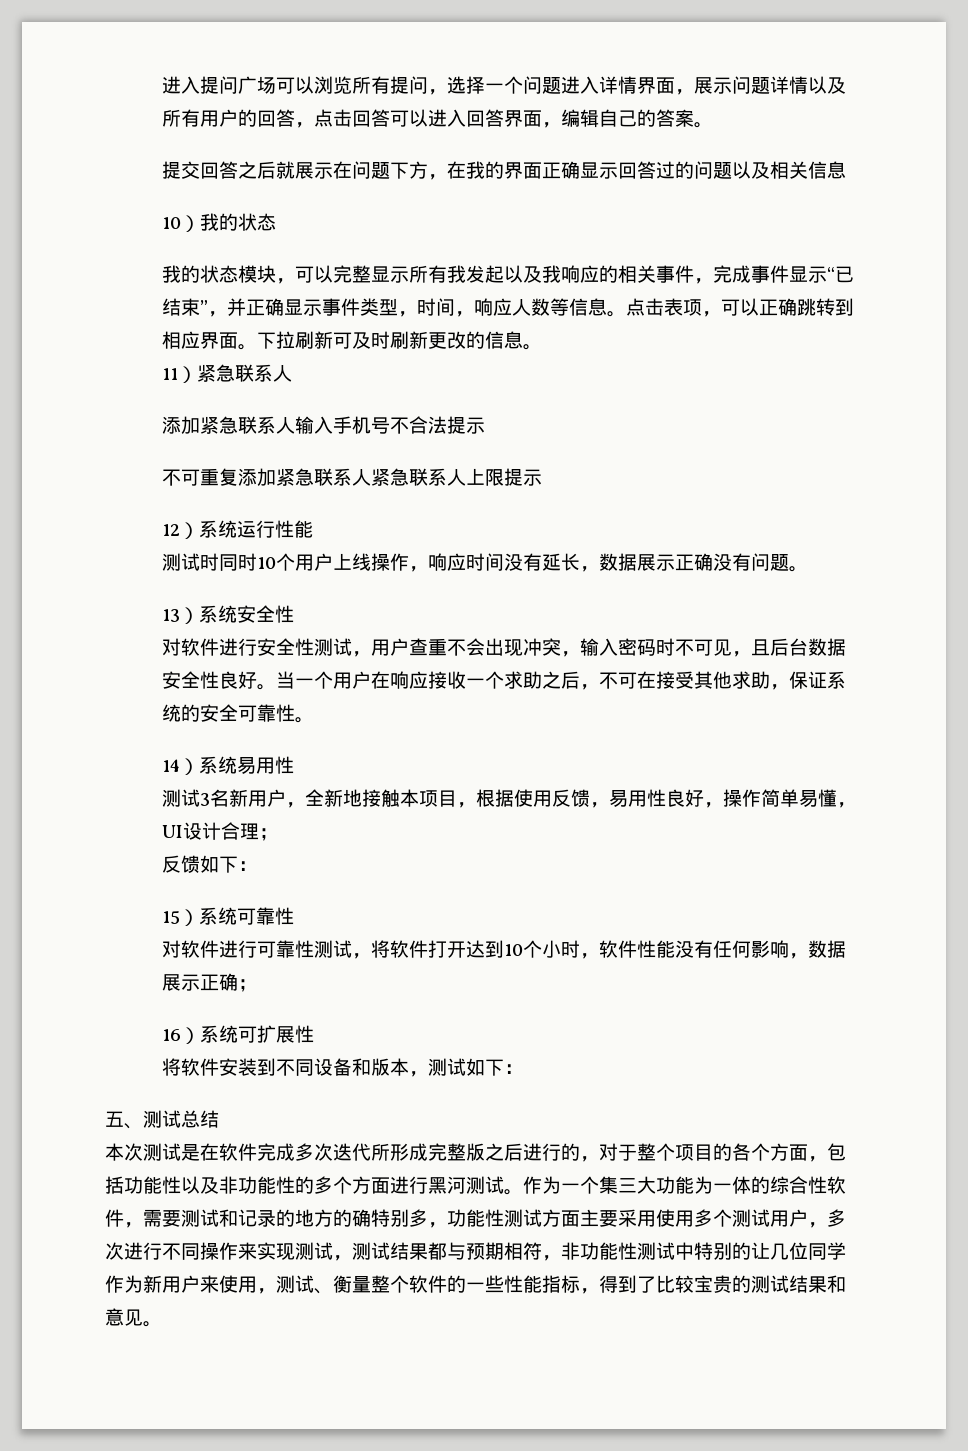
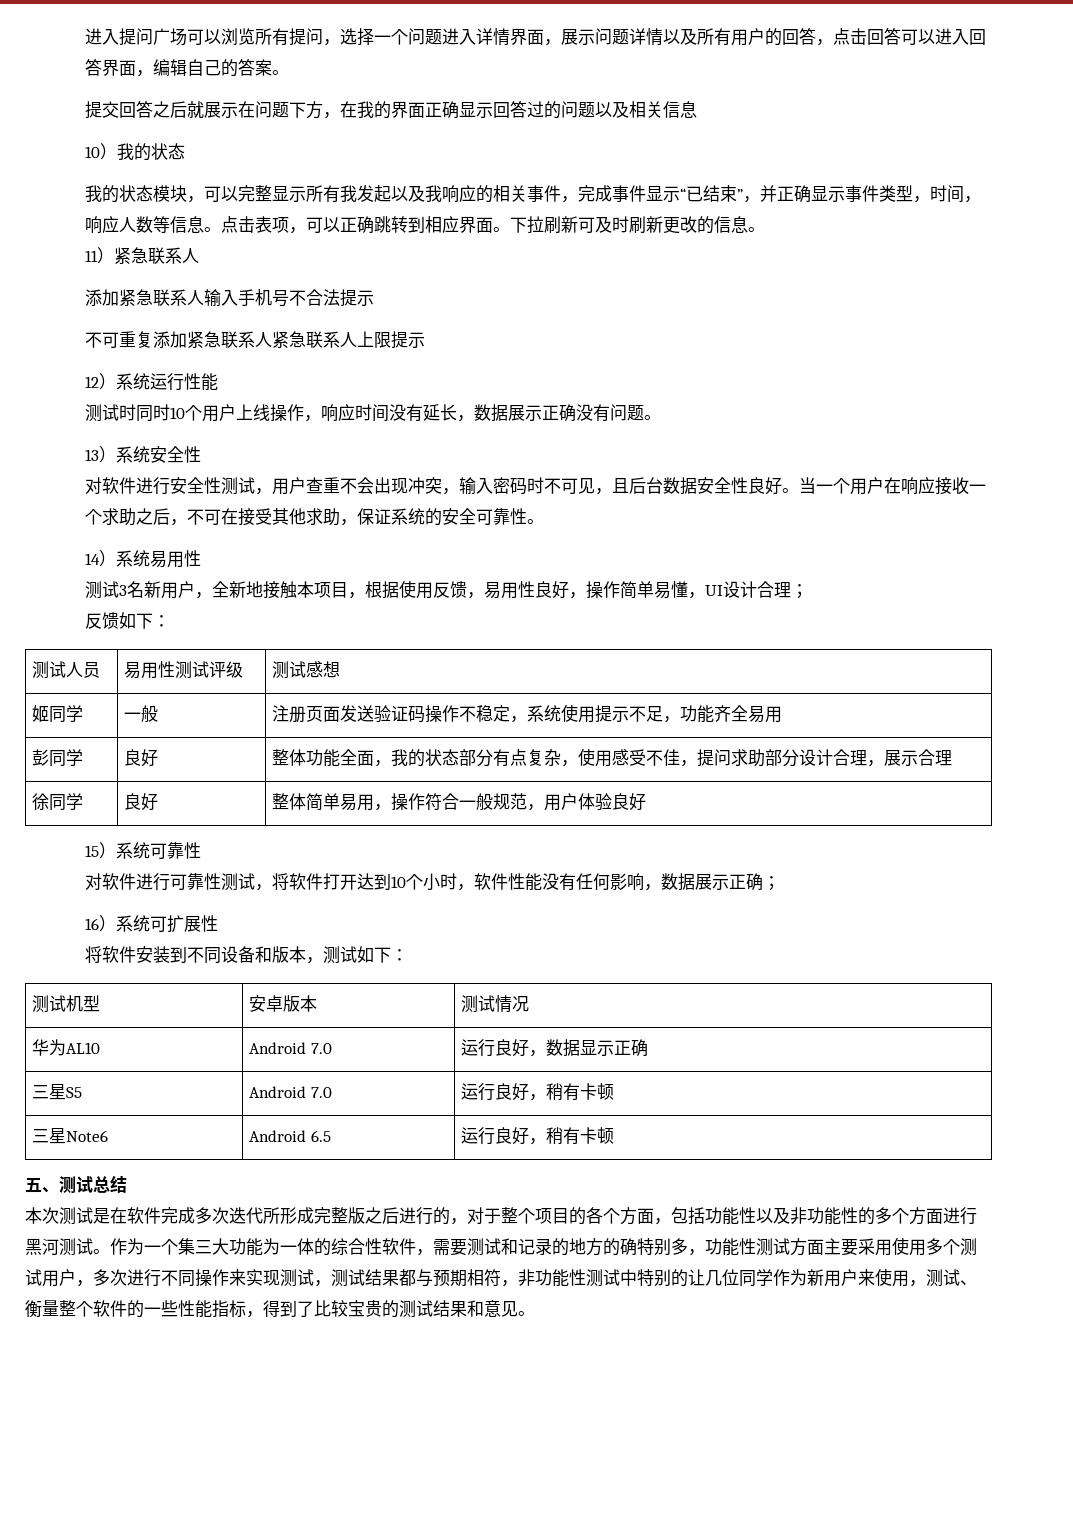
+ 测试人员 | 易用性测试评级 | 测试感想
+ 姬同学 | 一般 | 注册页面发送验证码操作不稳定，系统使用提示不足，功能齐全易用
+ 彭同学 | 良好 | 整体功能全面，我的状态部分有点复杂，使用感受不佳，提问求助部分设计合理，展示合理
+ 徐同学 | 良好 | 整体简单易用，操作符合一般规范，用户体验良好
+ 测试机型 | 安卓版本 | 测试情况
+ 华为AL10 | Android 7.0 | 运行良好，数据显示正确
+ 三星S5 | Android 7.0 | 运行良好，稍有卡顿
+ 三星Note6 | Android 6.5 | 运行良好，稍有卡顿

